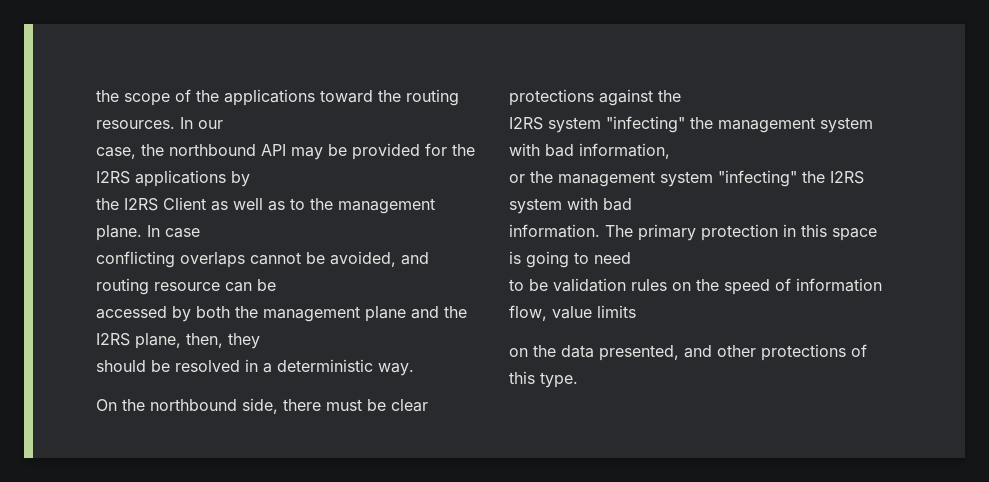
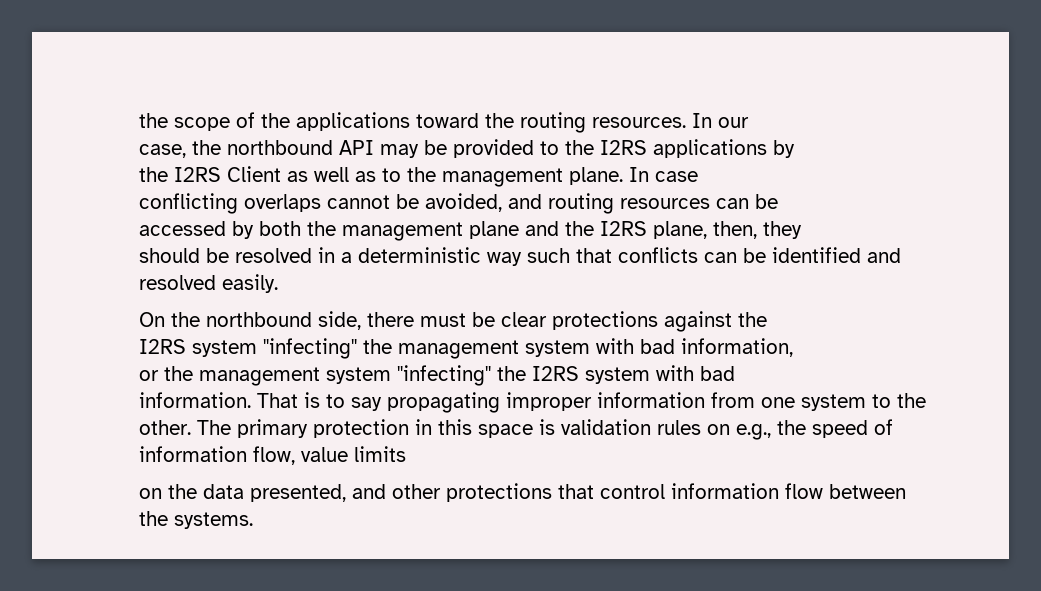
- case, the northbound API may be provided for the I2RS applications by
+ case, the northbound API may be provided to the I2RS applications by
- conflicting overlaps cannot be avoided, and routing resource can be
+ conflicting overlaps cannot be avoided, and routing resources can be
- should be resolved in a deterministic way.
+ should be resolved in a deterministic way such that conflicts can be identified and resolved easily.
+ That is to say propagating improper information from one system to the other.
- The primary protection in this space is going to need
- to be validation rules on the speed of information flow, value limits
+ The primary protection in this space is validation rules on e.g., the speed of information flow, value limits
- on the data presented, and other protections of this type.
+ on the data presented, and other protections that control information flow between the systems.

